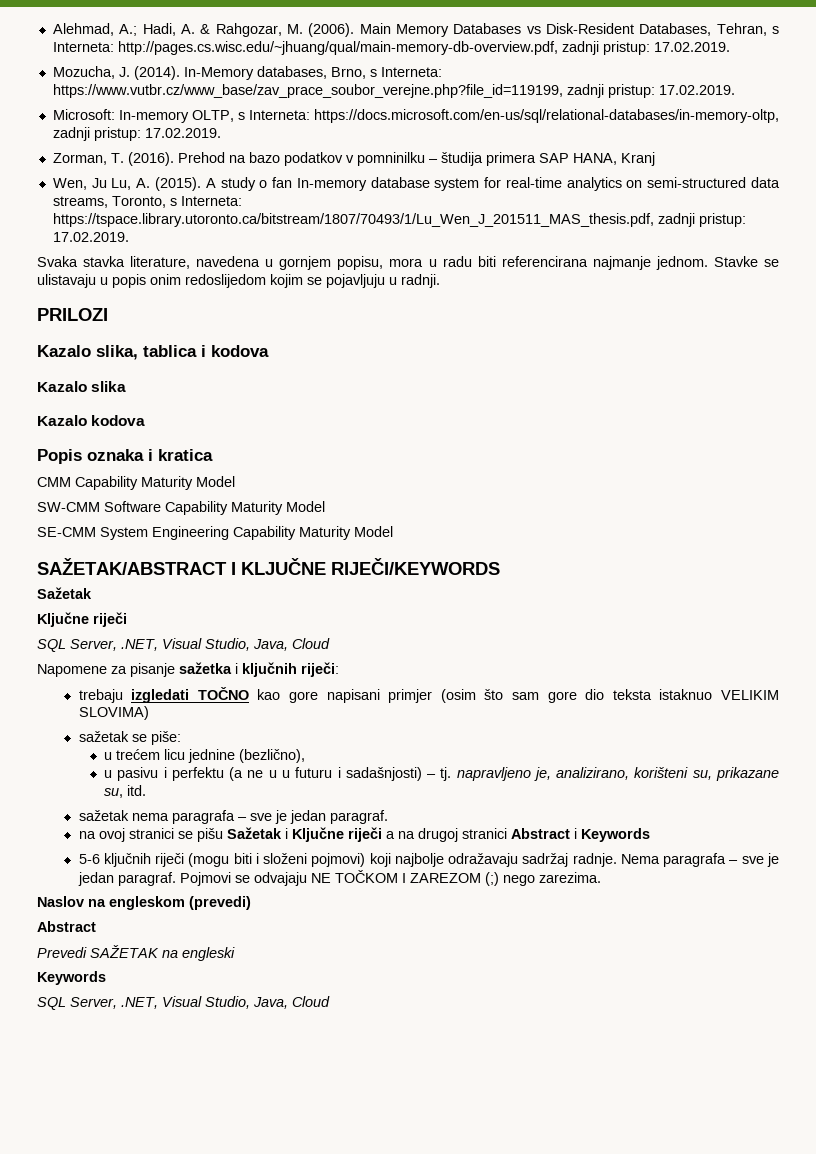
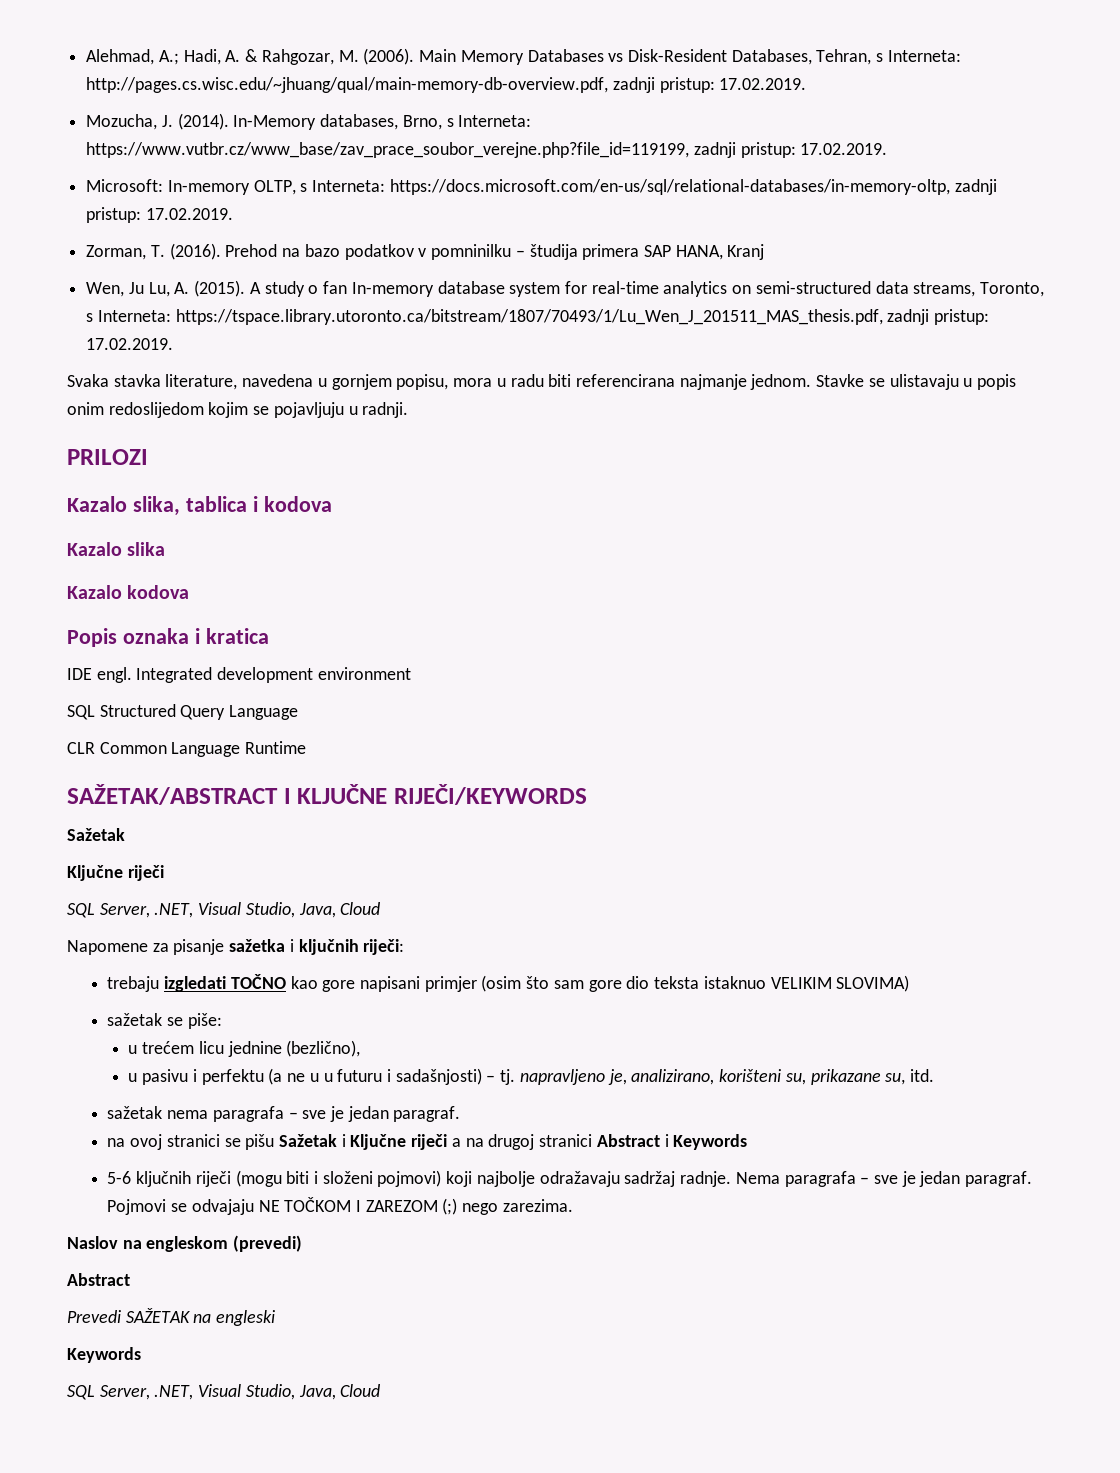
- CMM Capability Maturity Model
- SW-CMM Software Capability Maturity Model
- SE-CMM System Engineering Capability Maturity Model
+ IDE engl. Integrated development environment
+ SQL Structured Query Language
+ CLR Common Language Runtime

